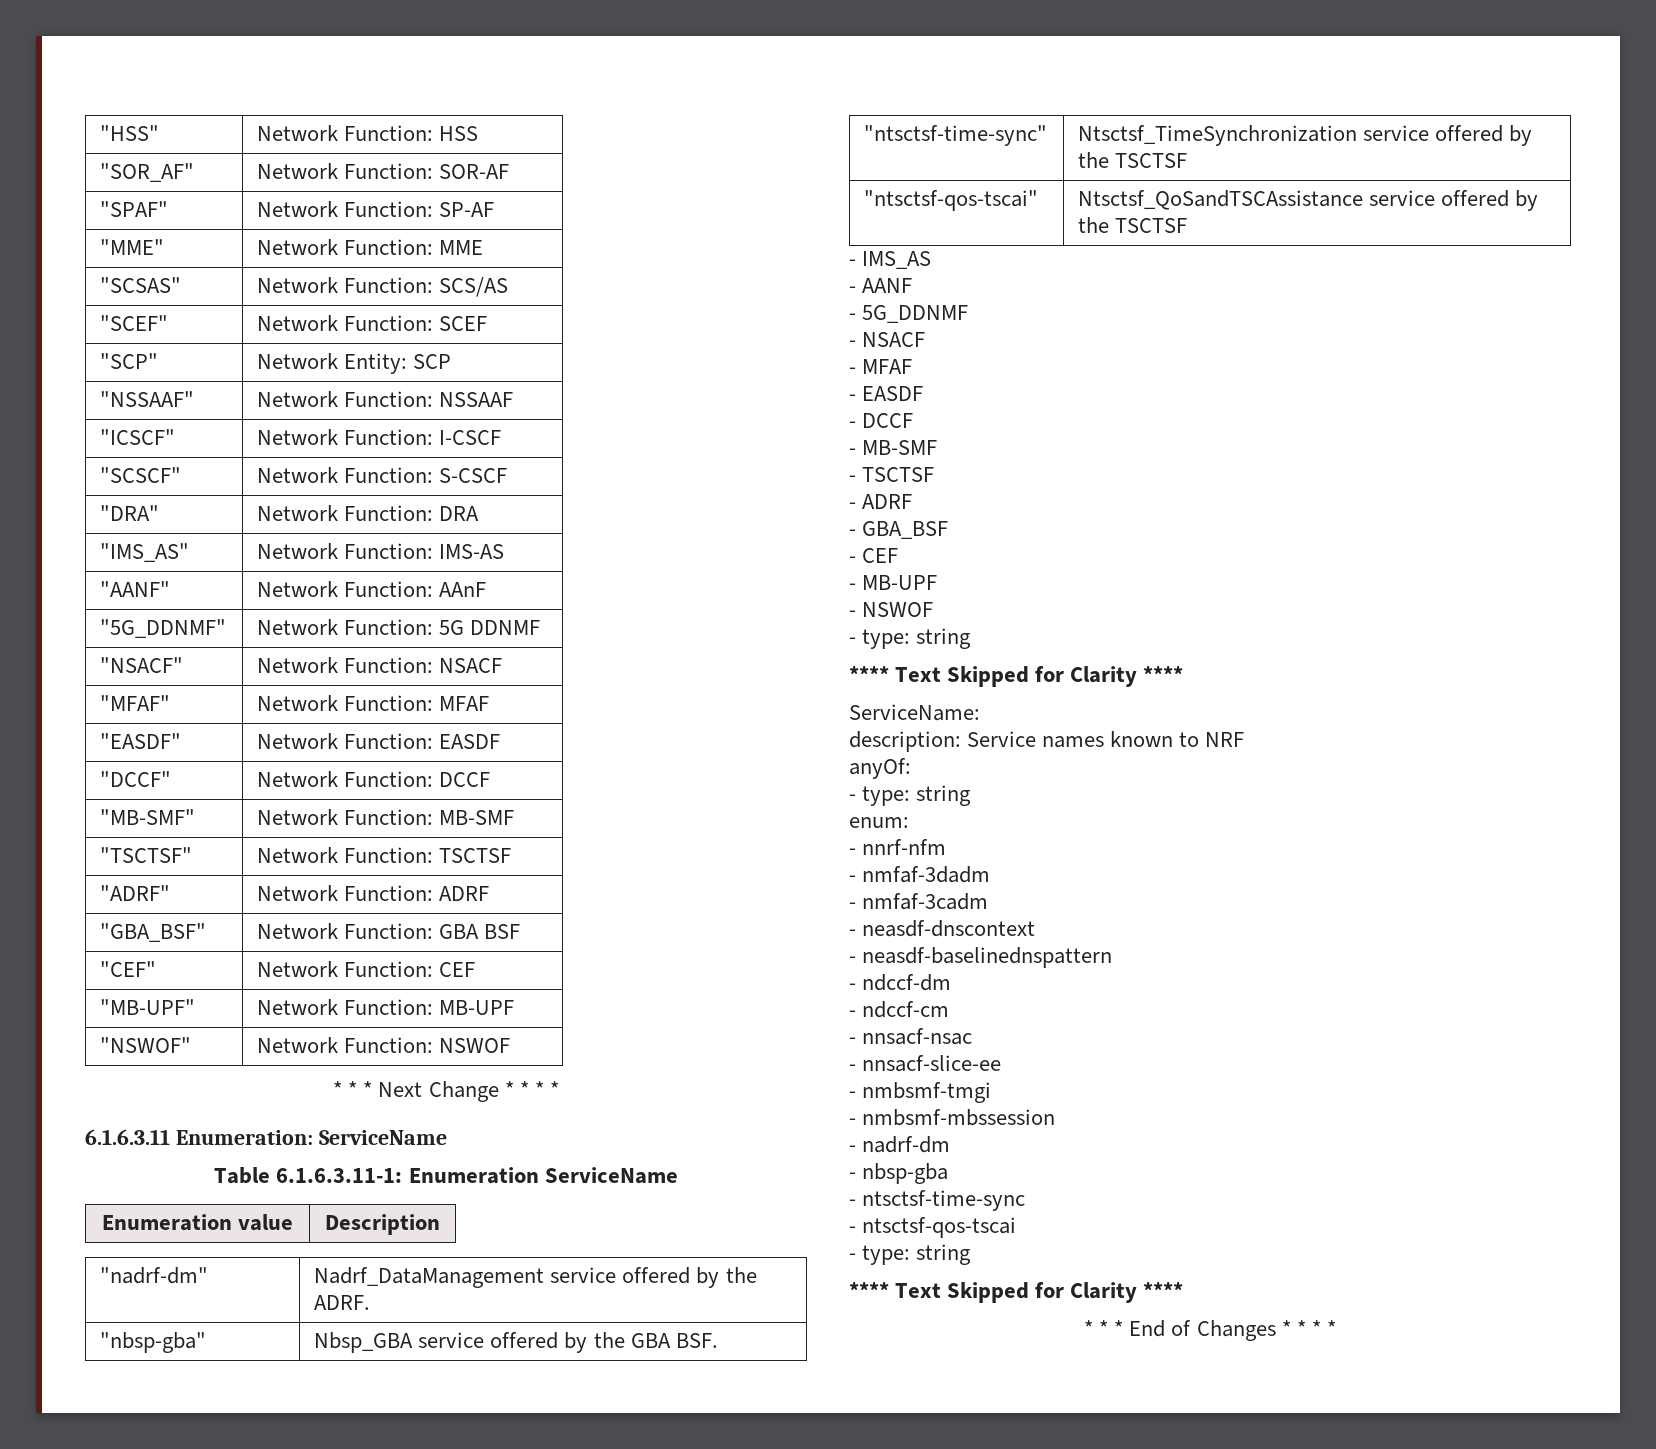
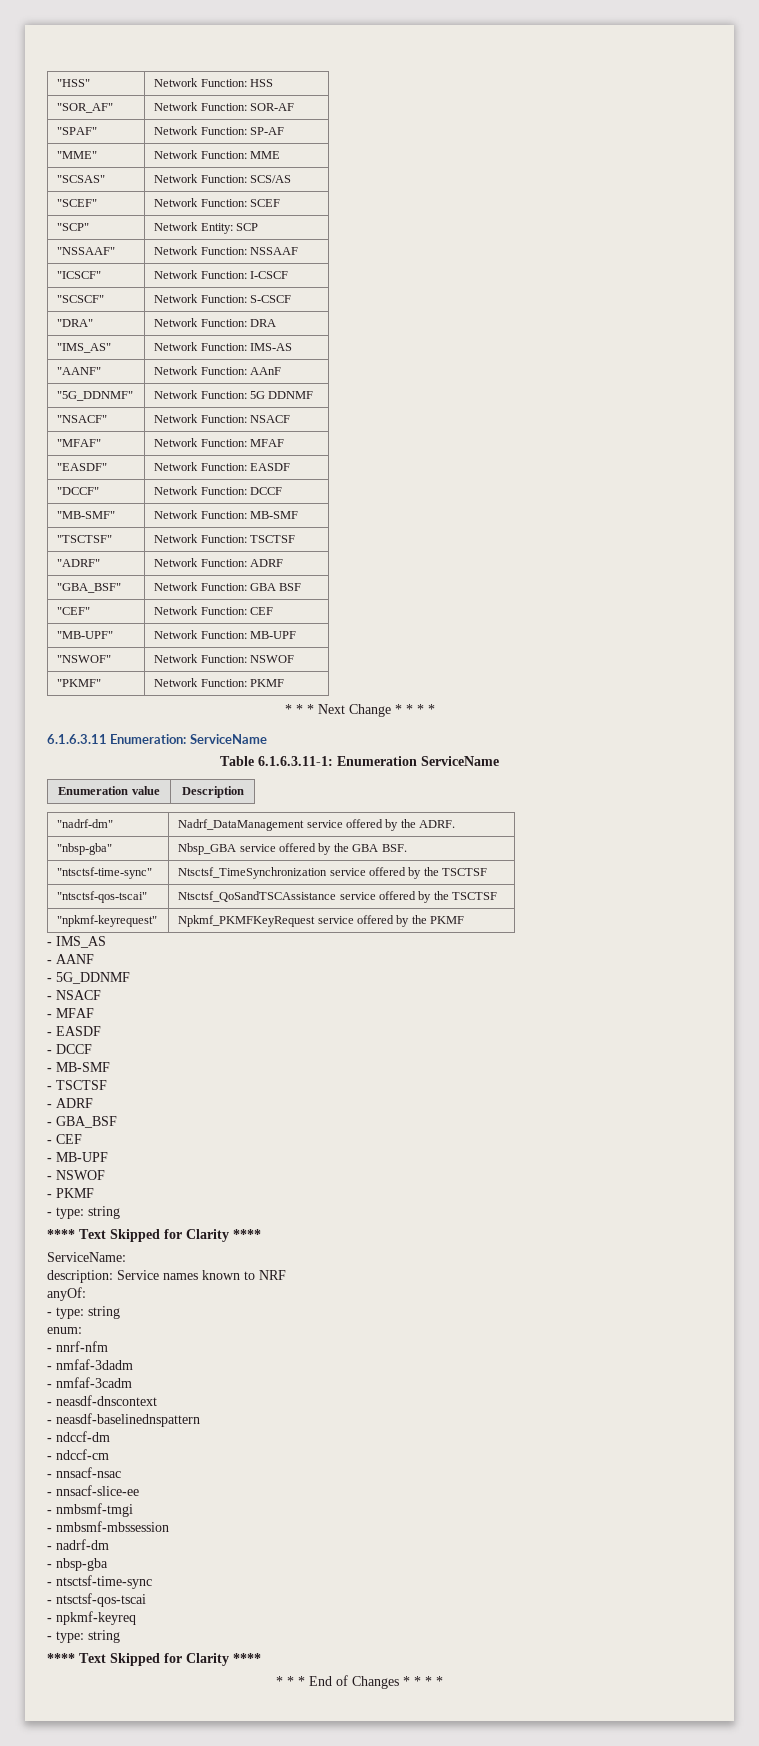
+ "PKMF" | Network Function: PKMF
+ "npkmf-keyrequest" | Npkmf_PKMFKeyRequest service offered by the PKMF
+ - PKMF
+ - npkmf-keyreq

